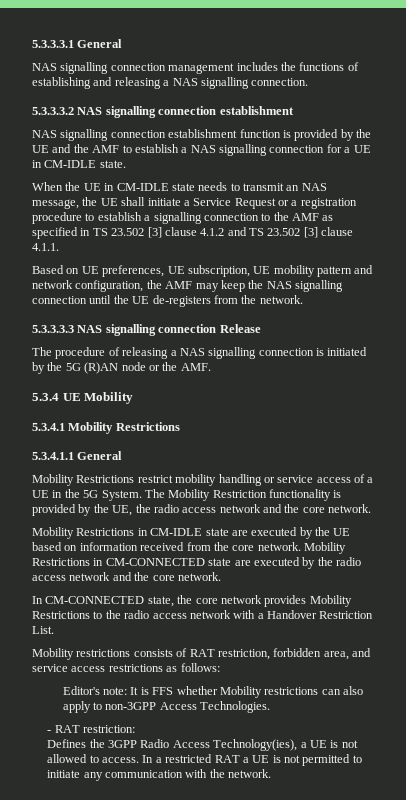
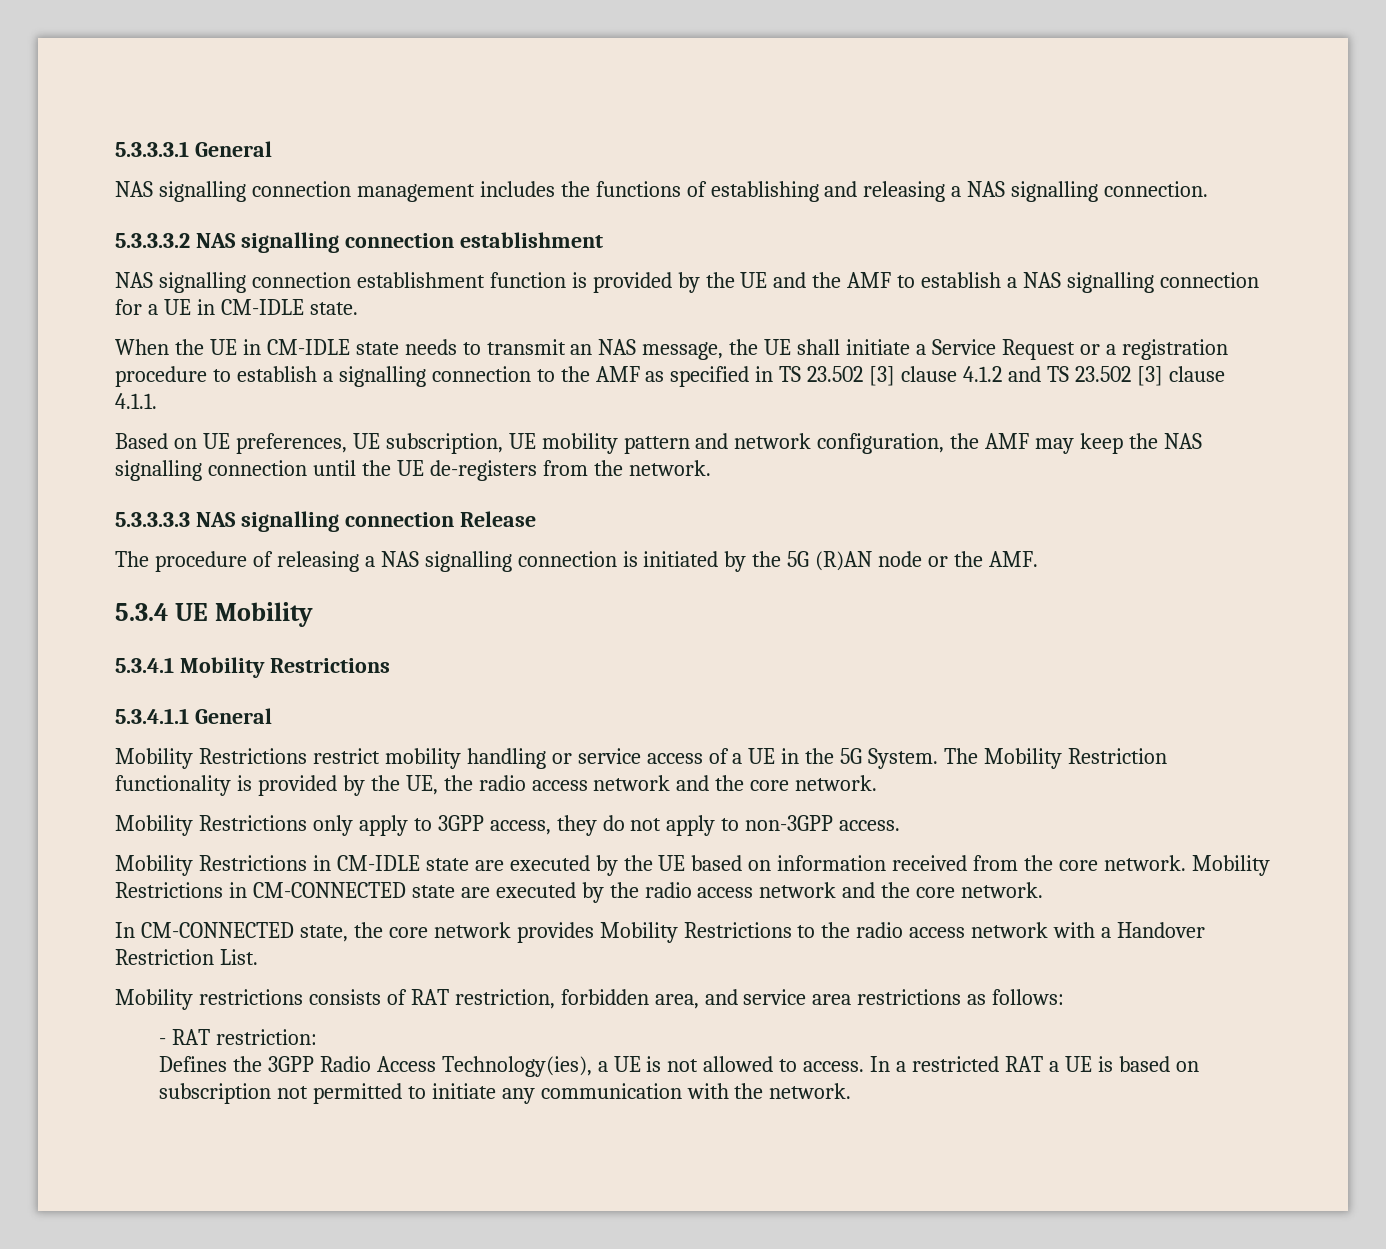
+ Mobility Restrictions only apply to 3GPP access, they do not apply to non-3GPP access.
- Mobility restrictions consists of RAT restriction, forbidden area, and service access restrictions as follows:
+ Mobility restrictions consists of RAT restriction, forbidden area, and service area restrictions as follows:
- Editor's note: It is FFS whether Mobility restrictions can also apply to non-3GPP Access Technologies.
- In a restricted RAT a UE is not permitted to initiate any communication with the network.
+ In a restricted RAT a UE is based on subscription not permitted to initiate any communication with the network.

